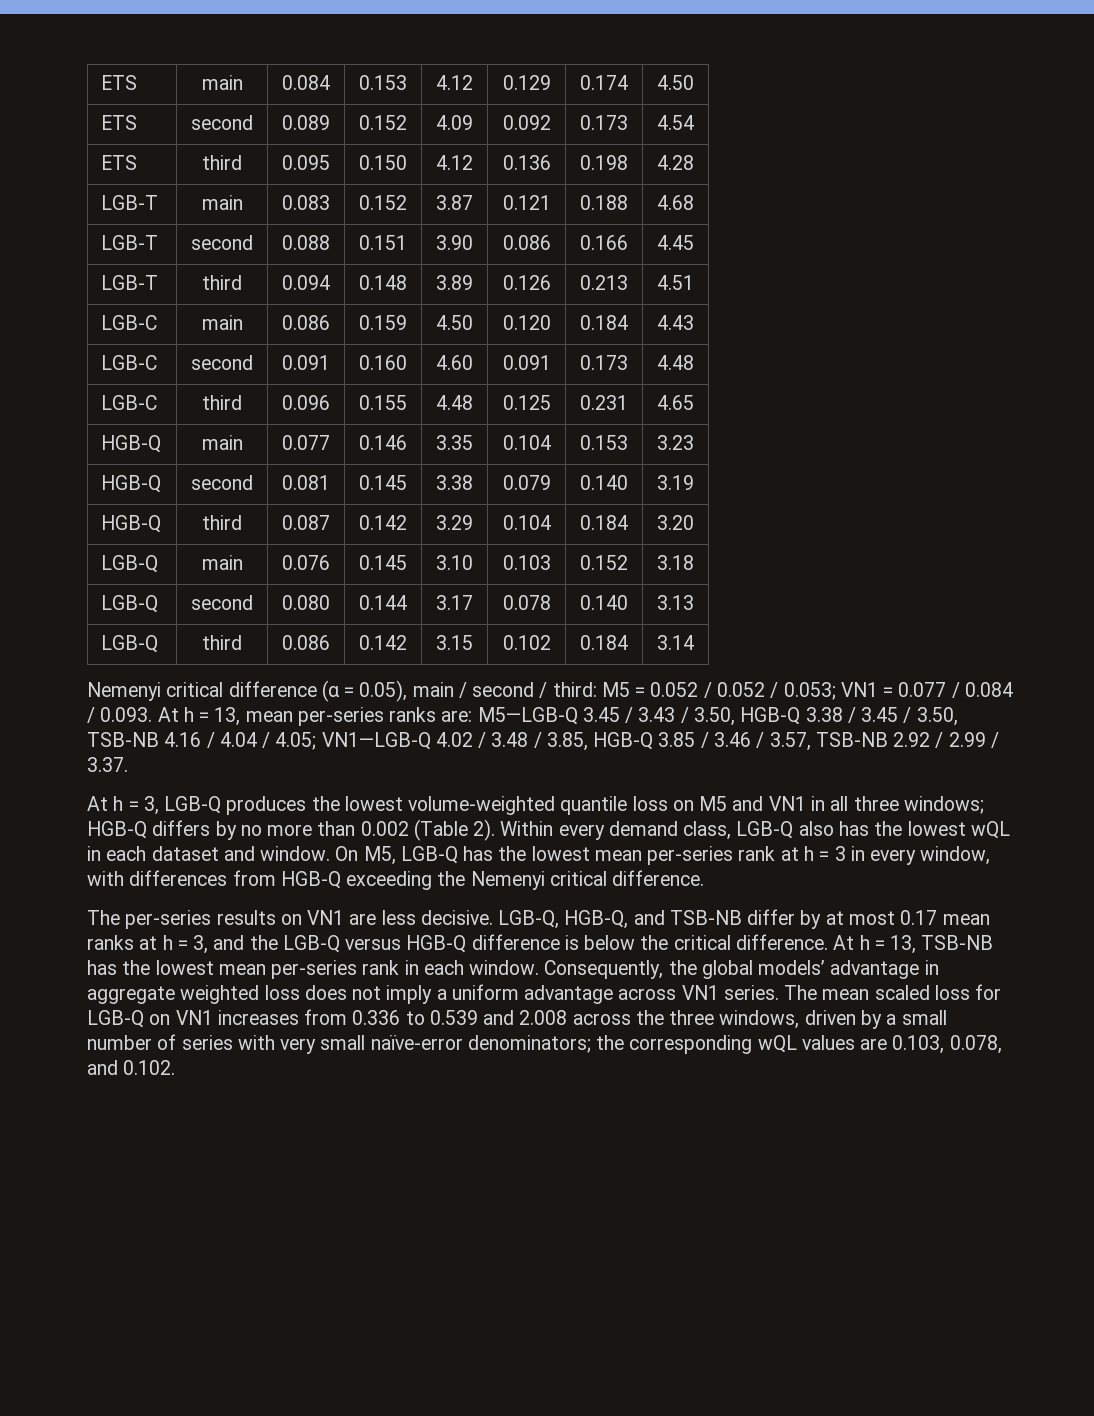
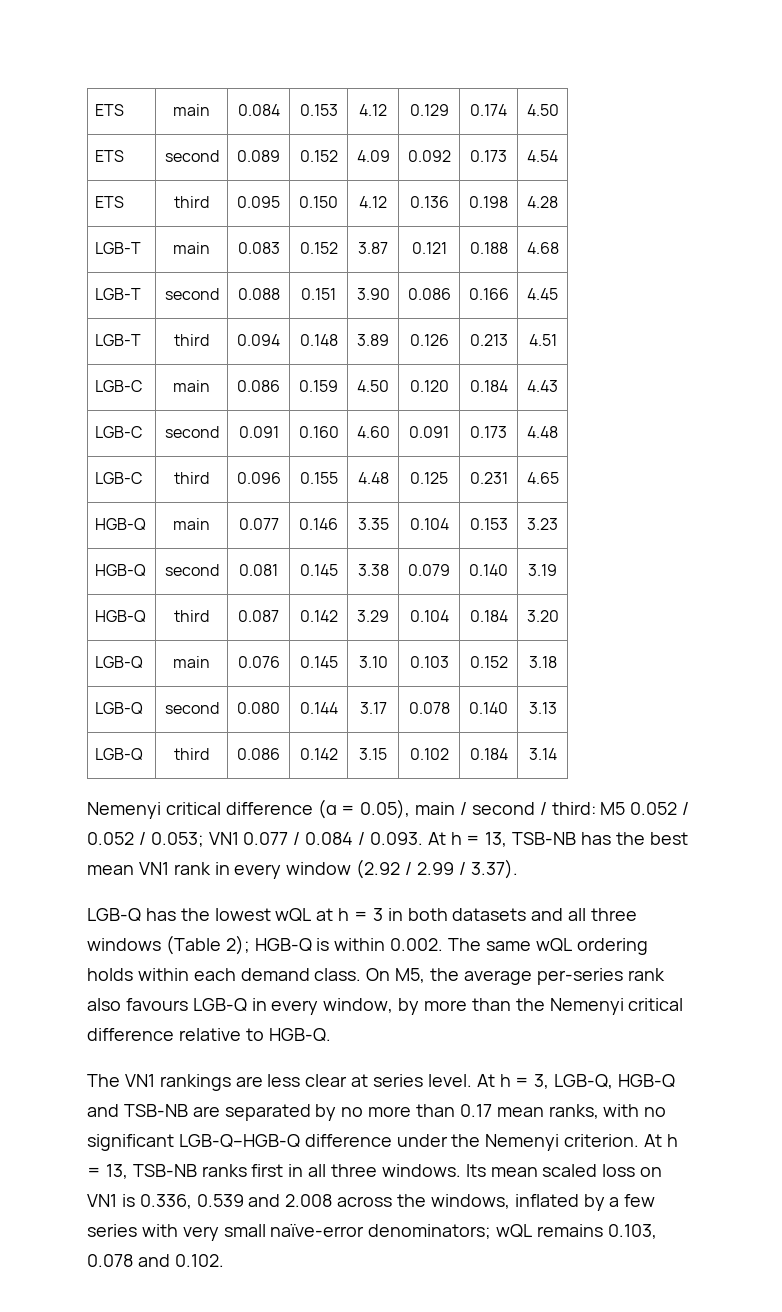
- Nemenyi critical difference (α = 0.05), main / second / third: M5 = 0.052 / 0.052 / 0.053; VN1 = 0.077 / 0.084 / 0.093. At h = 13, mean per-series ranks are: M5—LGB-Q 3.45 / 3.43 / 3.50, HGB-Q 3.38 / 3.45 / 3.50, TSB-NB 4.16 / 4.04 / 4.05; VN1—LGB-Q 4.02 / 3.48 / 3.85, HGB-Q 3.85 / 3.46 / 3.57, TSB-NB 2.92 / 2.99 / 3.37.
- At h = 3, LGB-Q produces the lowest volume-weighted quantile loss on M5 and VN1 in all three windows; HGB-Q differs by no more than 0.002 (Table 2). Within every demand class, LGB-Q also has the lowest wQL in each dataset and window. On M5, LGB-Q has the lowest mean per-series rank at h = 3 in every window, with differences from HGB-Q exceeding the Nemenyi critical difference.
- The per-series results on VN1 are less decisive. LGB-Q, HGB-Q, and TSB-NB differ by at most 0.17 mean ranks at h = 3, and the LGB-Q versus HGB-Q difference is below the critical difference. At h = 13, TSB-NB has the lowest mean per-series rank in each window. Consequently, the global models’ advantage in aggregate weighted loss does not imply a uniform advantage across VN1 series. The mean scaled loss for LGB-Q on VN1 increases from 0.336 to 0.539 and 2.008 across the three windows, driven by a small number of series with very small naïve-error denominators; the corresponding wQL values are 0.103, 0.078, and 0.102.
+ Nemenyi critical difference (α = 0.05), main / second / third: M5 0.052 / 0.052 / 0.053; VN1 0.077 / 0.084 / 0.093. At h = 13, TSB-NB has the best mean VN1 rank in every window (2.92 / 2.99 / 3.37).
+ LGB-Q has the lowest wQL at h = 3 in both datasets and all three windows (Table 2); HGB-Q is within 0.002. The same wQL ordering holds within each demand class. On M5, the average per-series rank also favours LGB-Q in every window, by more than the Nemenyi critical difference relative to HGB-Q.
+ The VN1 rankings are less clear at series level. At h = 3, LGB-Q, HGB-Q and TSB-NB are separated by no more than 0.17 mean ranks, with no significant LGB-Q–HGB-Q difference under the Nemenyi criterion. At h = 13, TSB-NB ranks first in all three windows. Its mean scaled loss on VN1 is 0.336, 0.539 and 2.008 across the windows, inflated by a few series with very small naïve-error denominators; wQL remains 0.103, 0.078 and 0.102.

